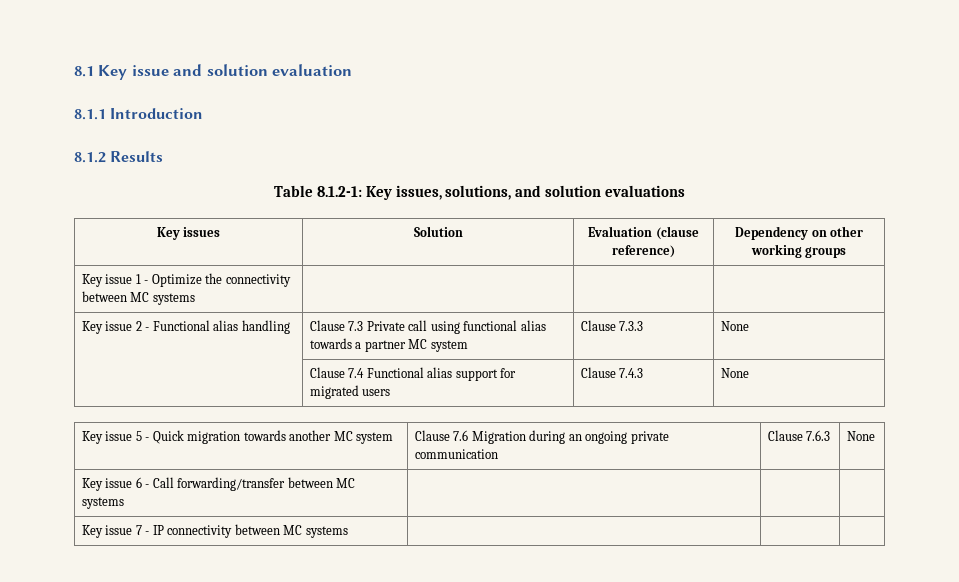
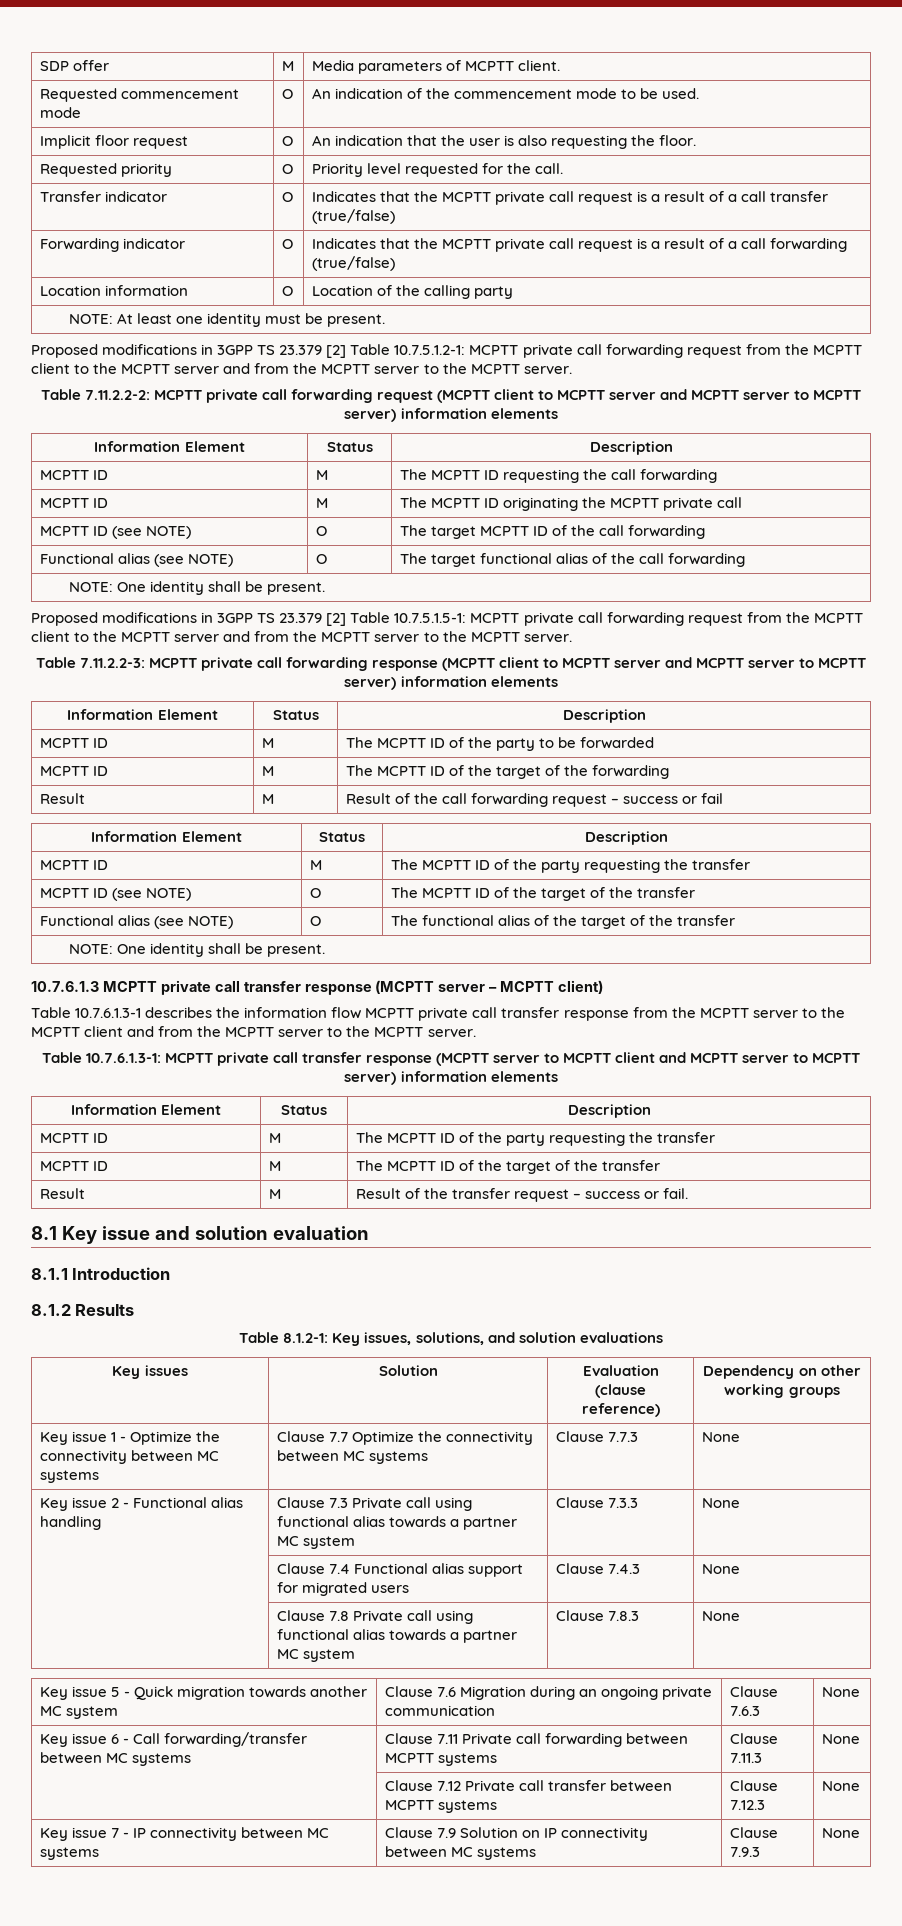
+ SDP offer | M | Media parameters of MCPTT client.
+ Requested commencement mode | O | An indication of the commencement mode to be used.
+ Implicit floor request | O | An indication that the user is also requesting the floor.
+ Requested priority | O | Priority level requested for the call.
+ Transfer indicator | O | Indicates that the MCPTT private call request is a result of a call transfer (true/false)
+ Forwarding indicator | O | Indicates that the MCPTT private call request is a result of a call forwarding (true/false)
+ Location information | O | Location of the calling party
+ NOTE: At least one identity must be present.
+ Proposed modifications in 3GPP TS 23.379 [2] Table 10.7.5.1.2-1: MCPTT private call forwarding request from the MCPTT client to the MCPTT server and from the MCPTT server to the MCPTT server.
+ Table 7.11.2.2-2: MCPTT private call forwarding request (MCPTT client to MCPTT server and MCPTT server to MCPTT server) information elements
+ Information Element | Status | Description
+ MCPTT ID | M | The MCPTT ID requesting the call forwarding
+ MCPTT ID | M | The MCPTT ID originating the MCPTT private call
+ MCPTT ID (see NOTE) | O | The target MCPTT ID of the call forwarding
+ Functional alias (see NOTE) | O | The target functional alias of the call forwarding
+ NOTE: One identity shall be present.
+ Proposed modifications in 3GPP TS 23.379 [2] Table 10.7.5.1.5-1: MCPTT private call forwarding request from the MCPTT client to the MCPTT server and from the MCPTT server to the MCPTT server.
+ Table 7.11.2.2-3: MCPTT private call forwarding response (MCPTT client to MCPTT server and MCPTT server to MCPTT server) information elements
+ Information Element | Status | Description
+ MCPTT ID | M | The MCPTT ID of the party to be forwarded
+ MCPTT ID | M | The MCPTT ID of the target of the forwarding
+ Result | M | Result of the call forwarding request – success or fail
+ Information Element | Status | Description
+ MCPTT ID | M | The MCPTT ID of the party requesting the transfer
+ MCPTT ID (see NOTE) | O | The MCPTT ID of the target of the transfer
+ Functional alias (see NOTE) | O | The functional alias of the target of the transfer
+ NOTE: One identity shall be present.
+ 10.7.6.1.3 MCPTT private call transfer response (MCPTT server – MCPTT client)
+ Table 10.7.6.1.3-1 describes the information flow MCPTT private call transfer response from the MCPTT server to the MCPTT client and from the MCPTT server to the MCPTT server.
+ Table 10.7.6.1.3-1: MCPTT private call transfer response (MCPTT server to MCPTT client and MCPTT server to MCPTT server) information elements
+ Information Element | Status | Description
+ MCPTT ID | M | The MCPTT ID of the party requesting the transfer
+ MCPTT ID | M | The MCPTT ID of the target of the transfer
+ Result | M | Result of the transfer request – success or fail.
- Key issue 1 - Optimize the connectivity between MC systems | | |
+ Key issue 1 - Optimize the connectivity between MC systems | Clause 7.7 Optimize the connectivity between MC systems | Clause 7.7.3 | None
+ | Clause 7.8 Private call using functional alias towards a partner MC system | Clause 7.8.3 | None
- Key issue 6 - Call forwarding/transfer between MC systems | | |
+ Key issue 6 - Call forwarding/transfer between MC systems | Clause 7.11 Private call forwarding between MCPTT systems | Clause 7.11.3 | None
+ | Clause 7.12 Private call transfer between MCPTT systems | Clause 7.12.3 | None
- Key issue 7 - IP connectivity between MC systems | | |
+ Key issue 7 - IP connectivity between MC systems | Clause 7.9 Solution on IP connectivity between MC systems | Clause 7.9.3 | None

